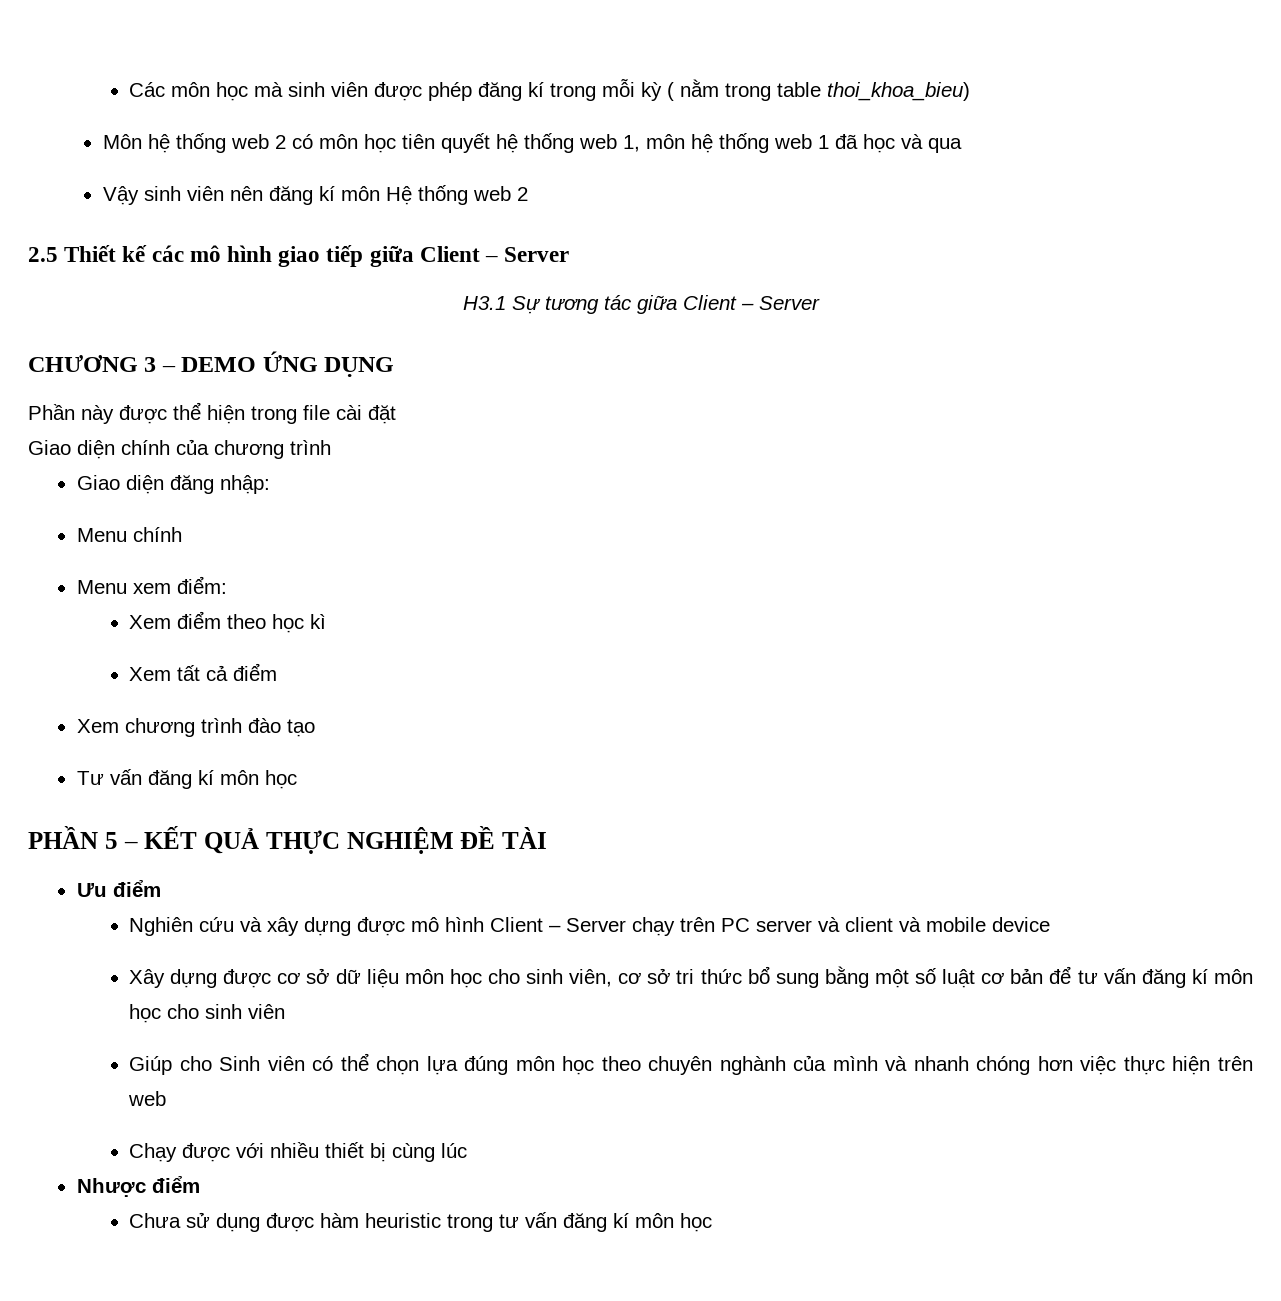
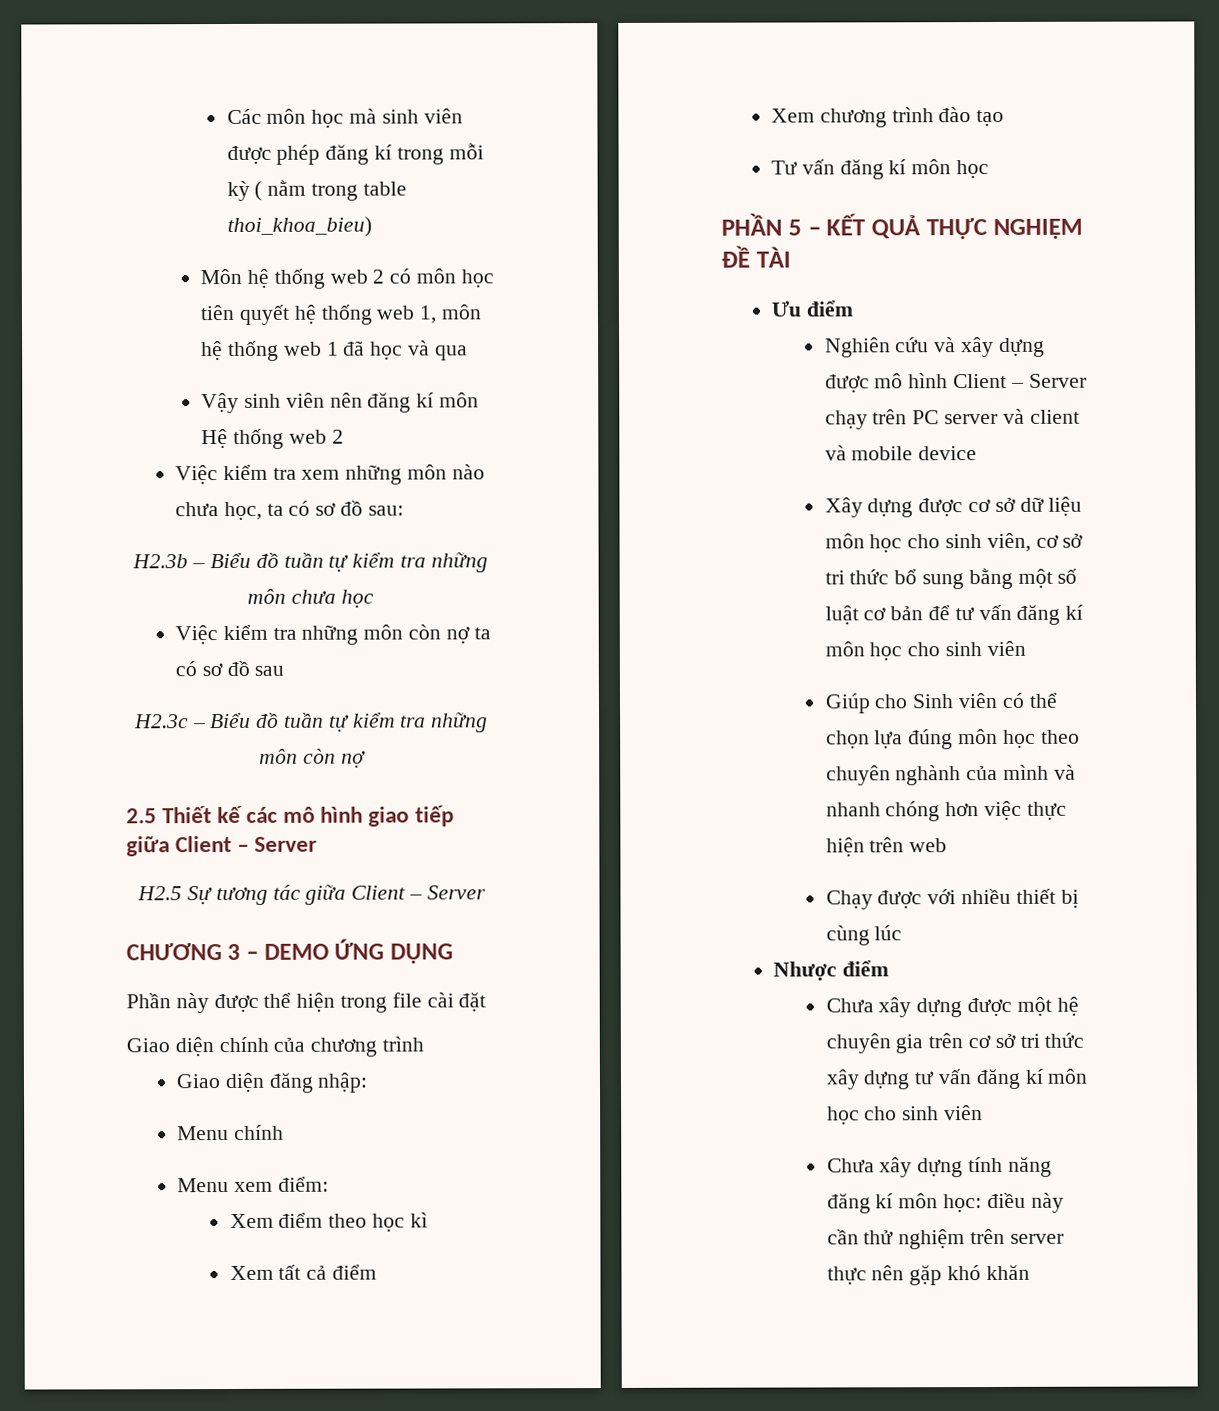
+ Việc kiểm tra xem những môn nào chưa học, ta có sơ đồ sau:
+ H2.3b – Biểu đồ tuần tự kiểm tra những môn chưa học
+ Việc kiểm tra những môn còn nợ ta có sơ đồ sau
+ H2.3c – Biểu đồ tuần tự kiểm tra những môn còn nợ
- H3.1 Sự tương tác giữa Client – Server
+ H2.5 Sự tương tác giữa Client – Server
- Chưa sử dụng được hàm heuristic trong tư vấn đăng kí môn học
+ Chưa xây dựng được một hệ chuyên gia trên cơ sở tri thức xây dựng tư vấn đăng kí môn học cho sinh viên
+ Chưa xây dựng tính năng đăng kí môn học: điều này cần thử nghiệm trên server thực nên gặp khó khăn

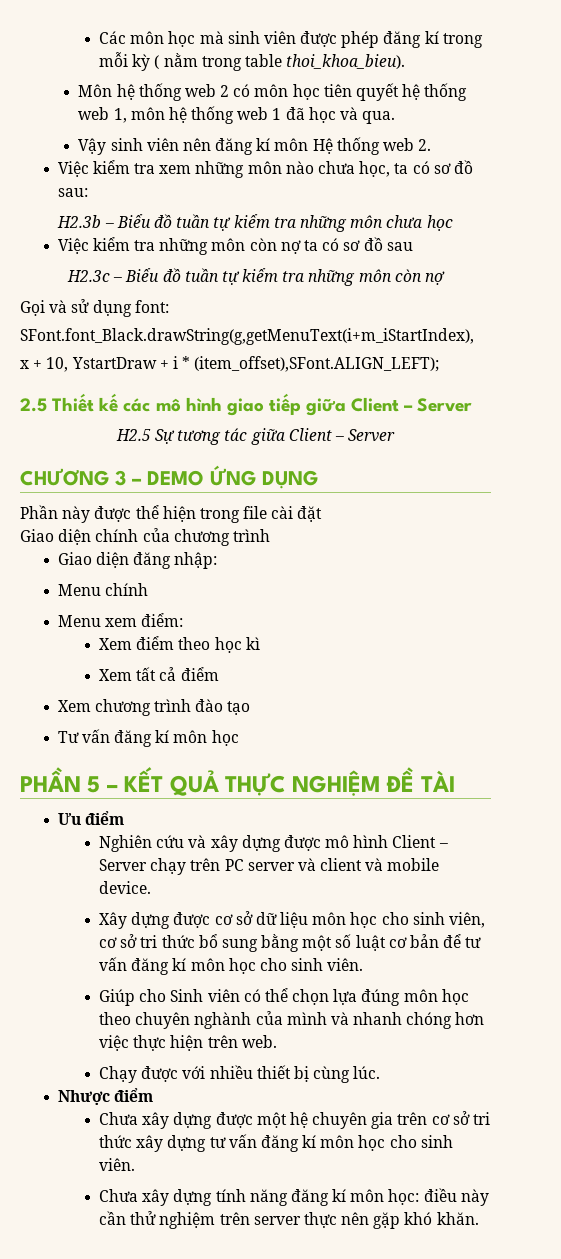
- Các môn học mà sinh viên được phép đăng kí trong mỗi kỳ ( nằm trong table thoi_khoa_bieu)
+ Các môn học mà sinh viên được phép đăng kí trong mỗi kỳ ( nằm trong table thoi_khoa_bieu).
- Môn hệ thống web 2 có môn học tiên quyết hệ thống web 1, môn hệ thống web 1 đã học và qua
+ Môn hệ thống web 2 có môn học tiên quyết hệ thống web 1, môn hệ thống web 1 đã học và qua.
- Vậy sinh viên nên đăng kí môn Hệ thống web 2
+ Vậy sinh viên nên đăng kí môn Hệ thống web 2.
+ Gọi và sử dụng font:
+ SFont.font_Black.drawString(g,getMenuText(i+m_iStartIndex),
+ x + 10, YstartDraw + i * (item_offset),SFont.ALIGN_LEFT);
- Nghiên cứu và xây dựng được mô hình Client – Server chạy trên PC server và client và mobile device
+ Nghiên cứu và xây dựng được mô hình Client – Server chạy trên PC server và client và mobile device.
- Xây dựng được cơ sở dữ liệu môn học cho sinh viên, cơ sở tri thức bổ sung bằng một số luật cơ bản để tư vấn đăng kí môn học cho sinh viên
+ Xây dựng được cơ sở dữ liệu môn học cho sinh viên, cơ sở tri thức bổ sung bằng một số luật cơ bản để tư vấn đăng kí môn học cho sinh viên.
- Giúp cho Sinh viên có thể chọn lựa đúng môn học theo chuyên nghành của mình và nhanh chóng hơn việc thực hiện trên web
+ Giúp cho Sinh viên có thể chọn lựa đúng môn học theo chuyên nghành của mình và nhanh chóng hơn việc thực hiện trên web.
- Chạy được với nhiều thiết bị cùng lúc
+ Chạy được với nhiều thiết bị cùng lúc.
- Chưa xây dựng được một hệ chuyên gia trên cơ sở tri thức xây dựng tư vấn đăng kí môn học cho sinh viên
+ Chưa xây dựng được một hệ chuyên gia trên cơ sở tri thức xây dựng tư vấn đăng kí môn học cho sinh viên.
- Chưa xây dựng tính năng đăng kí môn học: điều này cần thử nghiệm trên server thực nên gặp khó khăn
+ Chưa xây dựng tính năng đăng kí môn học: điều này cần thử nghiệm trên server thực nên gặp khó khăn.

